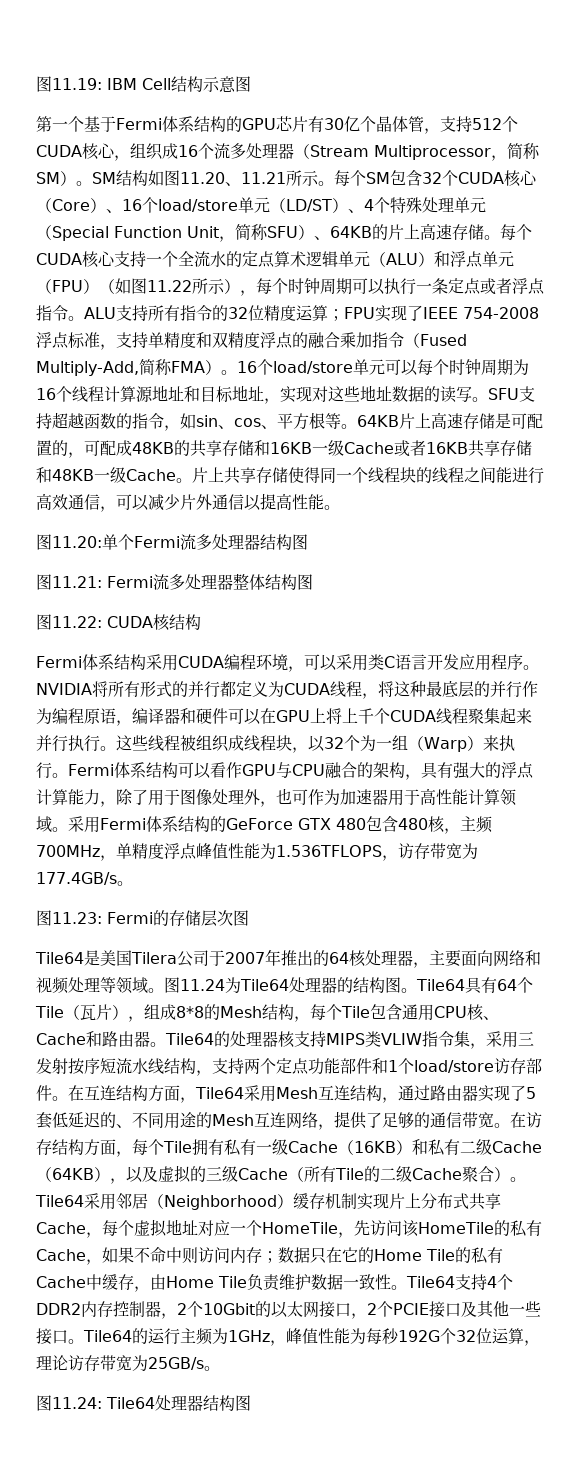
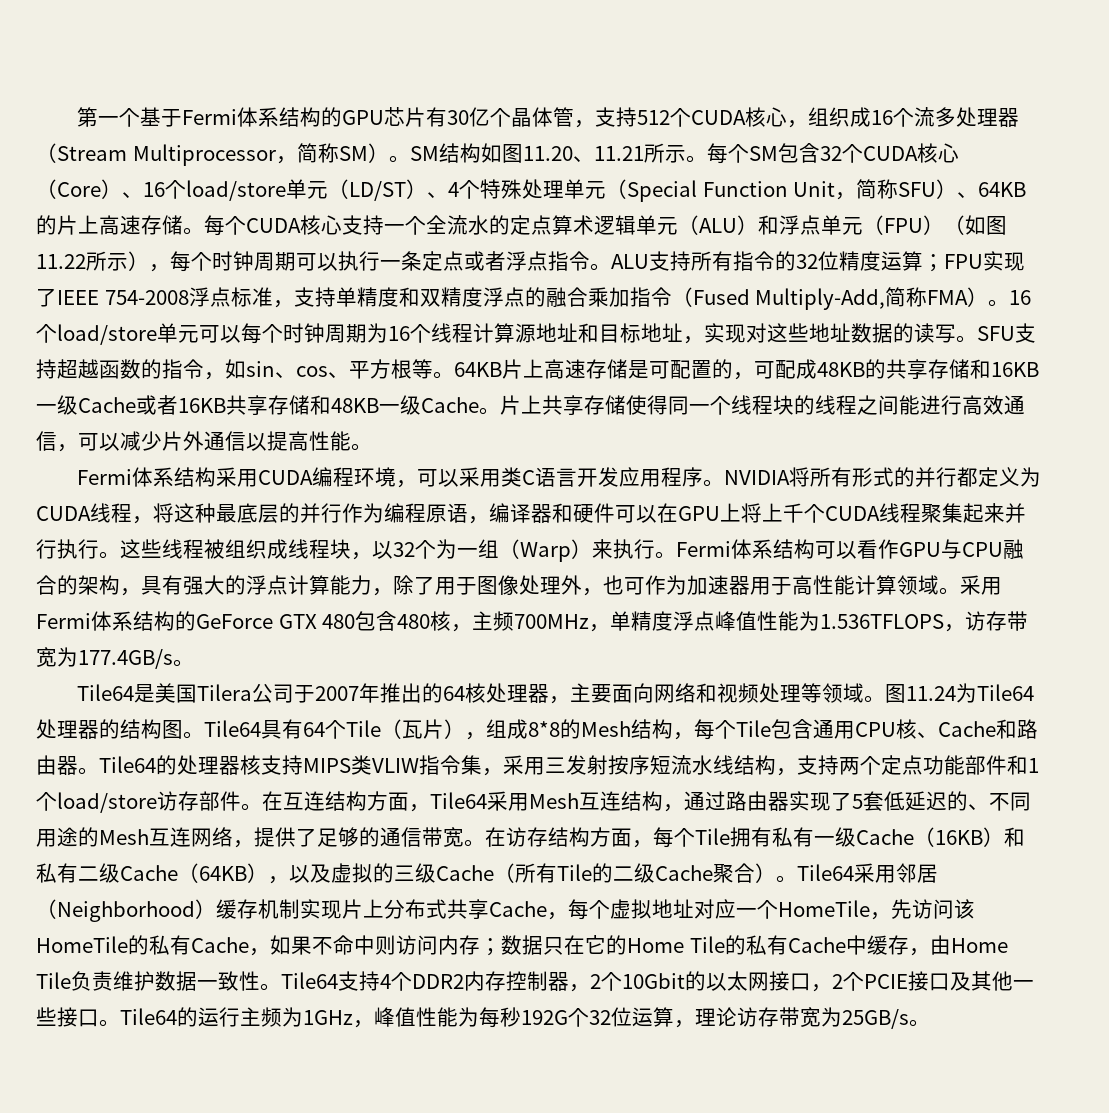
- 图11.19: IBM Cell结构示意图
- 图11.20:单个Fermi流多处理器结构图
- 图11.21: Fermi流多处理器整体结构图
- 图11.22: CUDA核结构
- 图11.23: Fermi的存储层次图
- 图11.24: Tile64处理器结构图

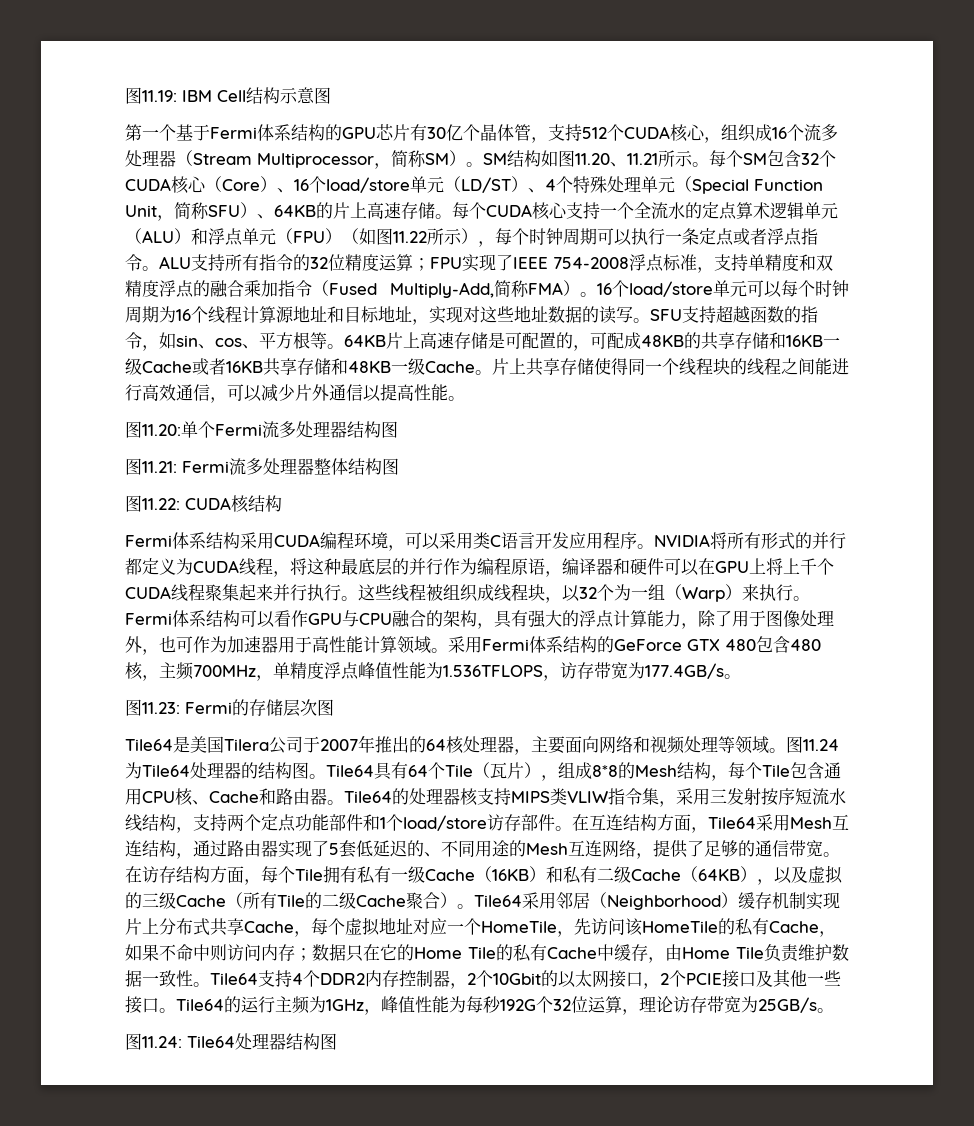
+ 图11.19: IBM Cell结构示意图
+ 图11.20:单个Fermi流多处理器结构图
+ 图11.21: Fermi流多处理器整体结构图
+ 图11.22: CUDA核结构
+ 图11.23: Fermi的存储层次图
+ 图11.24: Tile64处理器结构图

